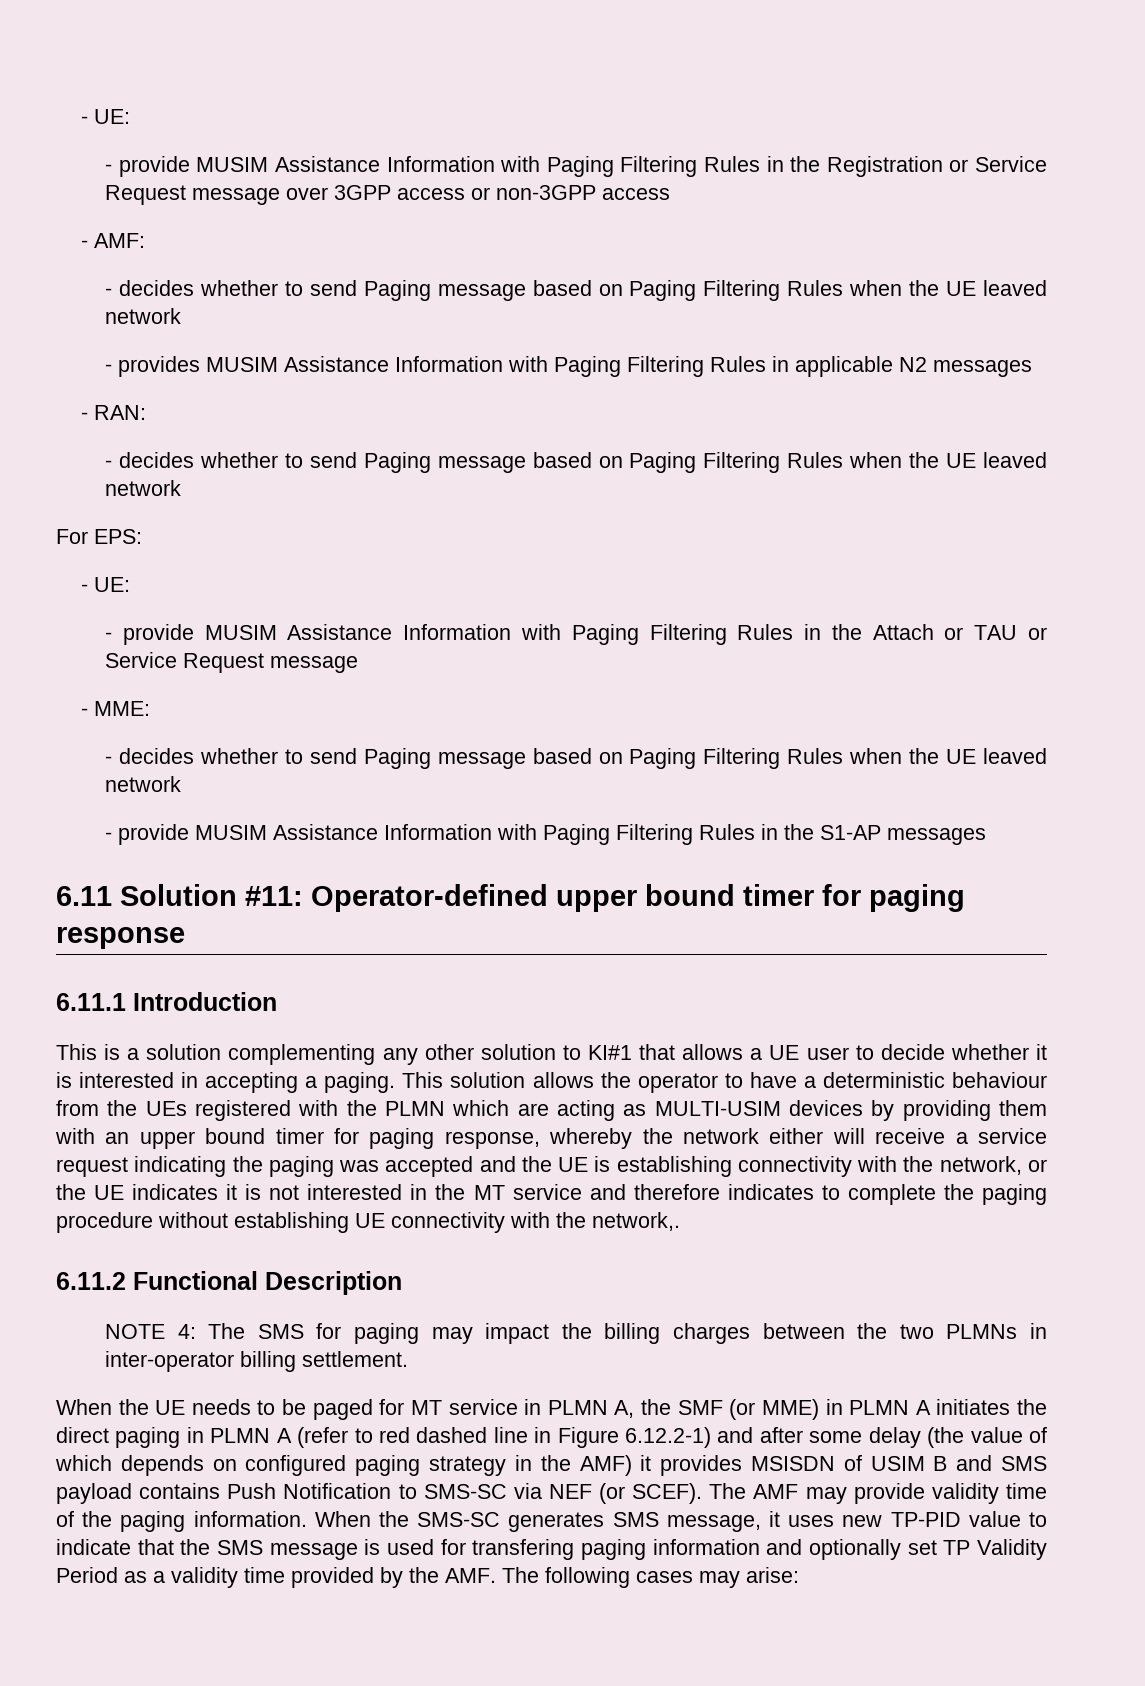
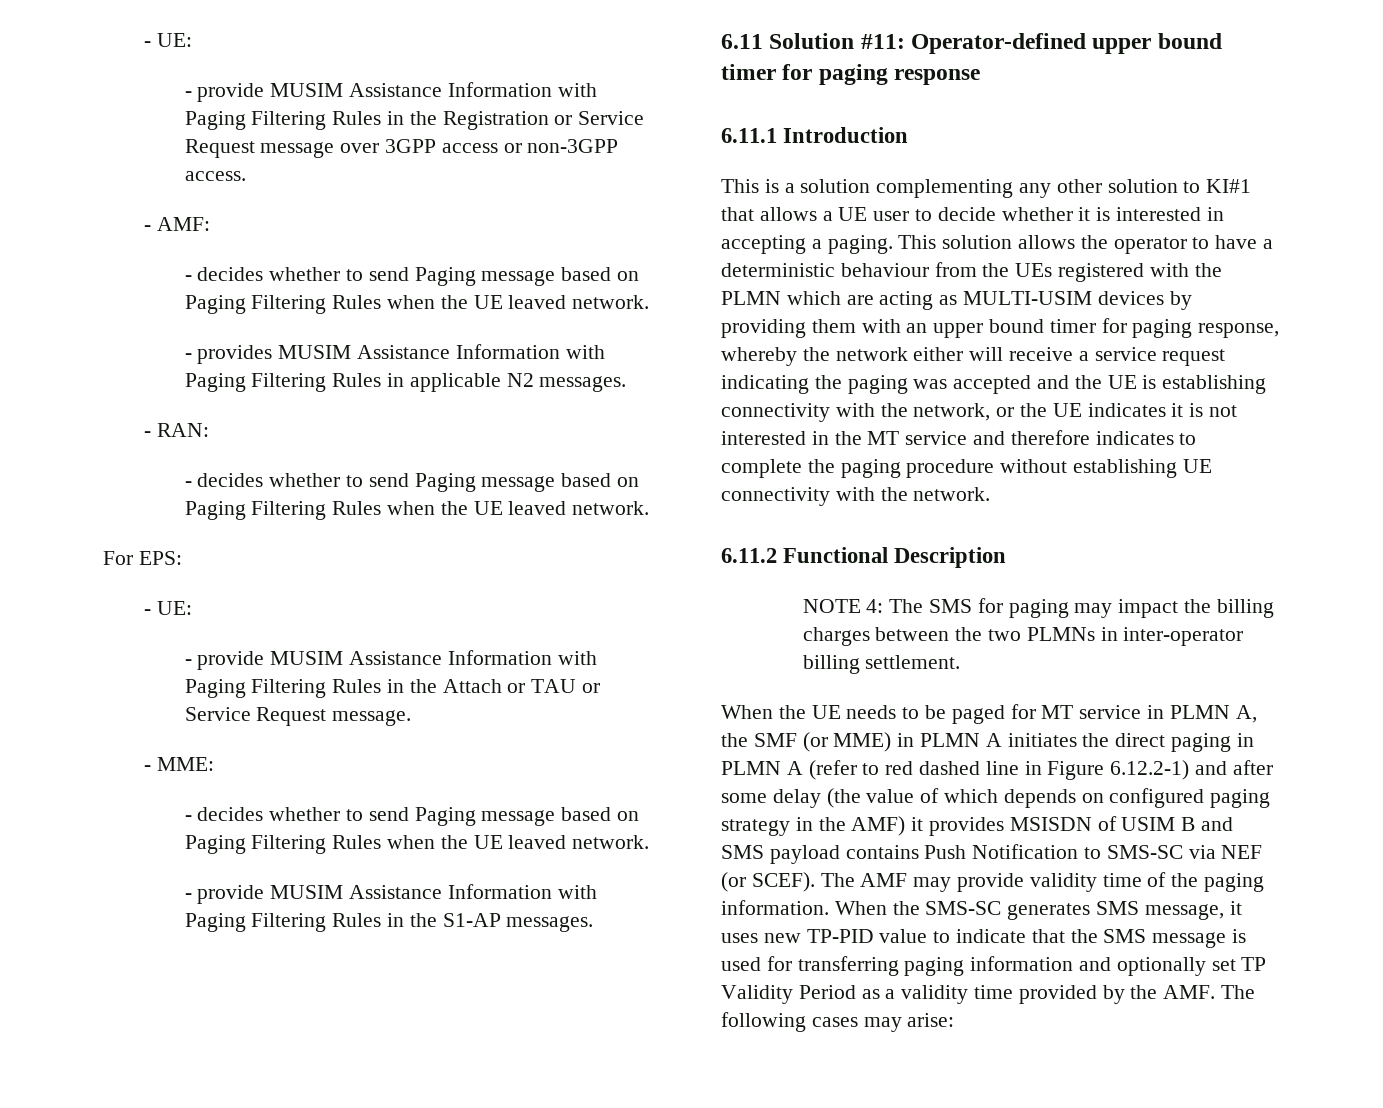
- - provide MUSIM Assistance Information with Paging Filtering Rules in the Registration or Service Request message over 3GPP access or non-3GPP access
+ - provide MUSIM Assistance Information with Paging Filtering Rules in the Registration or Service Request message over 3GPP access or non-3GPP access.
  - AMF:
- - decides whether to send Paging message based on Paging Filtering Rules when the UE leaved network
+ - decides whether to send Paging message based on Paging Filtering Rules when the UE leaved network.
- - provides MUSIM Assistance Information with Paging Filtering Rules in applicable N2 messages
+ - provides MUSIM Assistance Information with Paging Filtering Rules in applicable N2 messages.
  - RAN:
- - decides whether to send Paging message based on Paging Filtering Rules when the UE leaved network
+ - decides whether to send Paging message based on Paging Filtering Rules when the UE leaved network.
- - provide MUSIM Assistance Information with Paging Filtering Rules in the Attach or TAU or Service Request message
+ - provide MUSIM Assistance Information with Paging Filtering Rules in the Attach or TAU or Service Request message.
  - MME:
- - decides whether to send Paging message based on Paging Filtering Rules when the UE leaved network
+ - decides whether to send Paging message based on Paging Filtering Rules when the UE leaved network.
- - provide MUSIM Assistance Information with Paging Filtering Rules in the S1-AP messages
+ - provide MUSIM Assistance Information with Paging Filtering Rules in the S1-AP messages.
- This solution allows the operator to have a deterministic behaviour from the UEs registered with the PLMN which are acting as MULTI-USIM devices by providing them with an upper bound timer for paging response, whereby the network either will receive a service request indicating the paging was accepted and the UE is establishing connectivity with the network, or the UE indicates it is not interested in the MT service and therefore indicates to complete the paging procedure without establishing UE connectivity with the network,.
+ This solution allows the operator to have a deterministic behaviour from the UEs registered with the PLMN which are acting as MULTI-USIM devices by providing them with an upper bound timer for paging response, whereby the network either will receive a service request indicating the paging was accepted and the UE is establishing connectivity with the network, or the UE indicates it is not interested in the MT service and therefore indicates to complete the paging procedure without establishing UE connectivity with the network.
- When the SMS-SC generates SMS message, it uses new TP-PID value to indicate that the SMS message is used for transfering paging information and optionally set TP Validity Period as a validity time provided by the AMF. The following cases may arise:
+ When the SMS-SC generates SMS message, it uses new TP-PID value to indicate that the SMS message is used for transferring paging information and optionally set TP Validity Period as a validity time provided by the AMF. The following cases may arise:

